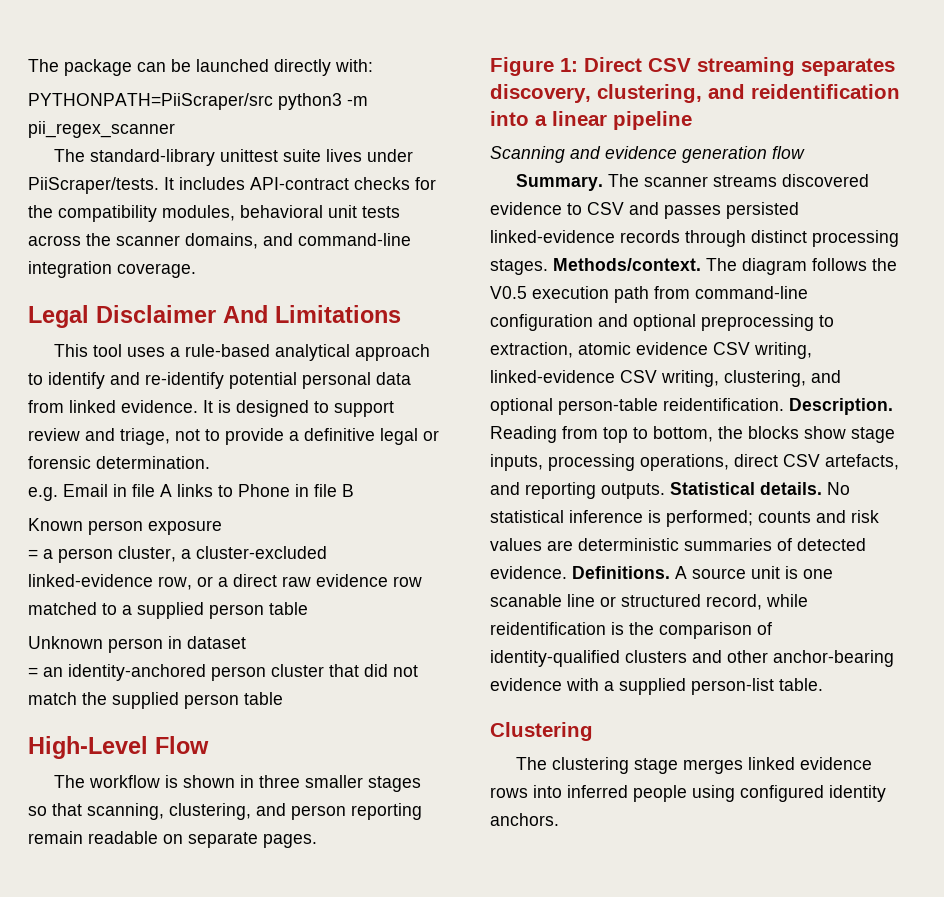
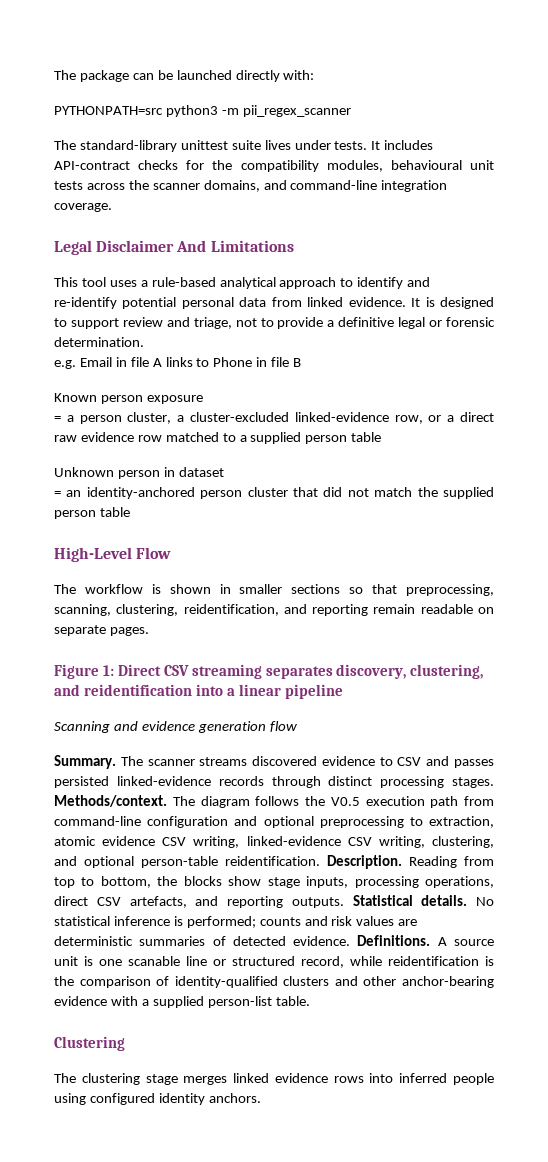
- PYTHONPATH=PiiScraper/src python3 -m pii_regex_scanner
+ PYTHONPATH=src python3 -m pii_regex_scanner
- The standard-library unittest suite lives under PiiScraper/tests.
+ The standard-library unittest suite lives under tests.
- It includes API-contract checks for the compatibility modules, behavioral unit tests across the scanner domains, and command-line integration coverage.
+ It includes API-contract checks for the compatibility modules, behavioural unit tests across the scanner domains, and command-line integration coverage.
- The workflow is shown in three smaller stages so that scanning, clustering, and person reporting remain readable on separate pages.
+ The workflow is shown in smaller sections so that preprocessing, scanning, clustering, reidentification, and reporting remain readable on separate pages.

